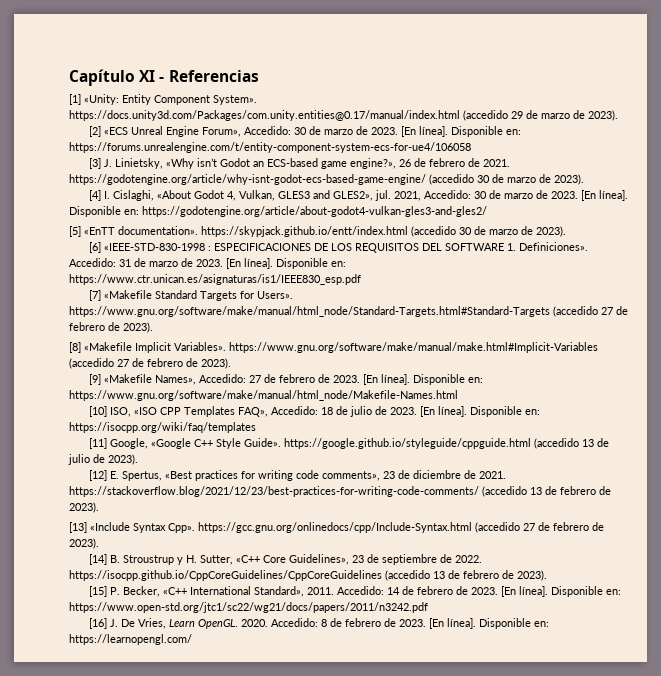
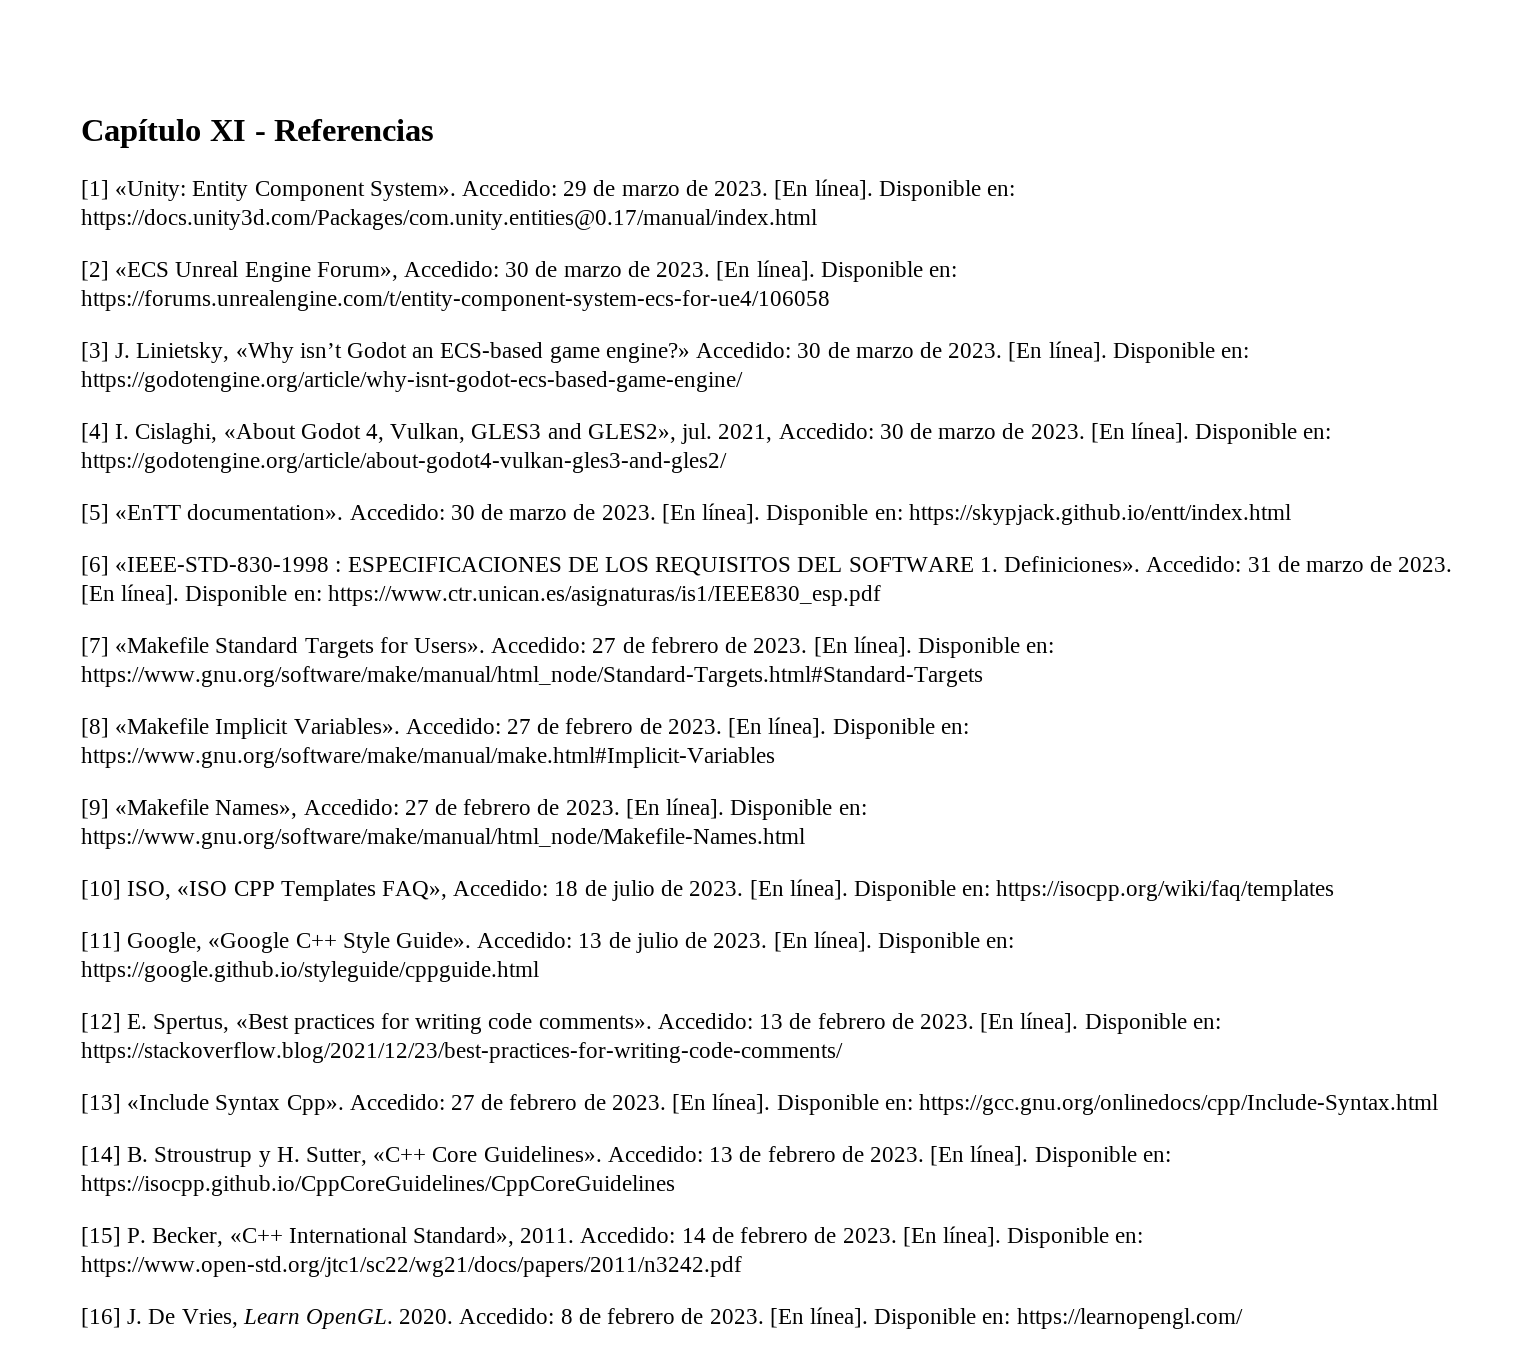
- [1] «Unity: Entity Component System». https://docs.unity3d.com/Packages/com.unity.entities@0.17/manual/index.html (accedido 29 de marzo de 2023).
+ [1] «Unity: Entity Component System». Accedido: 29 de marzo de 2023. [En línea]. Disponible en: https://docs.unity3d.com/Packages/com.unity.entities@0.17/manual/index.html
- [3] J. Linietsky, «Why isn’t Godot an ECS-based game engine?», 26 de febrero de 2021. https://godotengine.org/article/why-isnt-godot-ecs-based-game-engine/ (accedido 30 de marzo de 2023).
+ [3] J. Linietsky, «Why isn’t Godot an ECS-based game engine?» Accedido: 30 de marzo de 2023. [En línea]. Disponible en: https://godotengine.org/article/why-isnt-godot-ecs-based-game-engine/
- [5] «EnTT documentation». https://skypjack.github.io/entt/index.html (accedido 30 de marzo de 2023).
+ [5] «EnTT documentation». Accedido: 30 de marzo de 2023. [En línea]. Disponible en: https://skypjack.github.io/entt/index.html
- [7] «Makefile Standard Targets for Users». https://www.gnu.org/software/make/manual/html_node/Standard-Targets.html#Standard-Targets (accedido 27 de febrero de 2023).
+ [7] «Makefile Standard Targets for Users». Accedido: 27 de febrero de 2023. [En línea]. Disponible en: https://www.gnu.org/software/make/manual/html_node/Standard-Targets.html#Standard-Targets
- [8] «Makefile Implicit Variables». https://www.gnu.org/software/make/manual/make.html#Implicit-Variables (accedido 27 de febrero de 2023).
+ [8] «Makefile Implicit Variables». Accedido: 27 de febrero de 2023. [En línea]. Disponible en: https://www.gnu.org/software/make/manual/make.html#Implicit-Variables
- [11] Google, «Google C++ Style Guide». https://google.github.io/styleguide/cppguide.html (accedido 13 de julio de 2023).
+ [11] Google, «Google C++ Style Guide». Accedido: 13 de julio de 2023. [En línea]. Disponible en: https://google.github.io/styleguide/cppguide.html
- [12] E. Spertus, «Best practices for writing code comments», 23 de diciembre de 2021. https://stackoverflow.blog/2021/12/23/best-practices-for-writing-code-comments/ (accedido 13 de febrero de 2023).
+ [12] E. Spertus, «Best practices for writing code comments». Accedido: 13 de febrero de 2023. [En línea]. Disponible en: https://stackoverflow.blog/2021/12/23/best-practices-for-writing-code-comments/
- [13] «Include Syntax Cpp». https://gcc.gnu.org/onlinedocs/cpp/Include-Syntax.html (accedido 27 de febrero de 2023).
+ [13] «Include Syntax Cpp». Accedido: 27 de febrero de 2023. [En línea]. Disponible en: https://gcc.gnu.org/onlinedocs/cpp/Include-Syntax.html
- [14] B. Stroustrup y H. Sutter, «C++ Core Guidelines», 23 de septiembre de 2022. https://isocpp.github.io/CppCoreGuidelines/CppCoreGuidelines (accedido 13 de febrero de 2023).
+ [14] B. Stroustrup y H. Sutter, «C++ Core Guidelines». Accedido: 13 de febrero de 2023. [En línea]. Disponible en: https://isocpp.github.io/CppCoreGuidelines/CppCoreGuidelines

